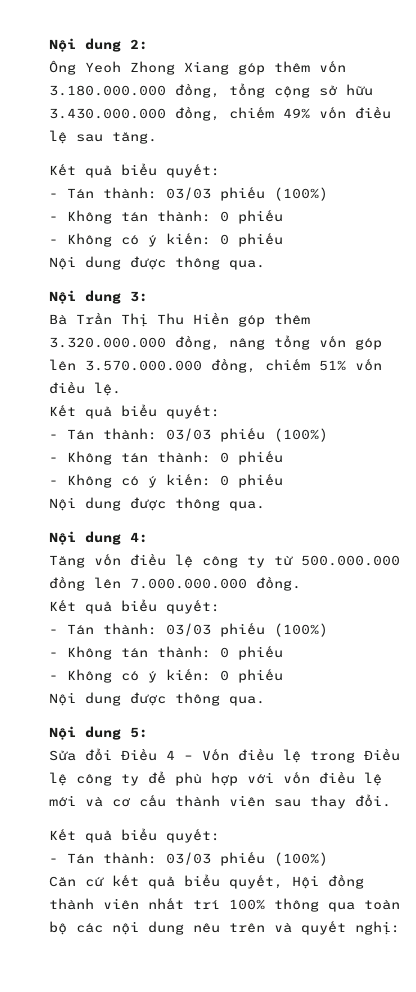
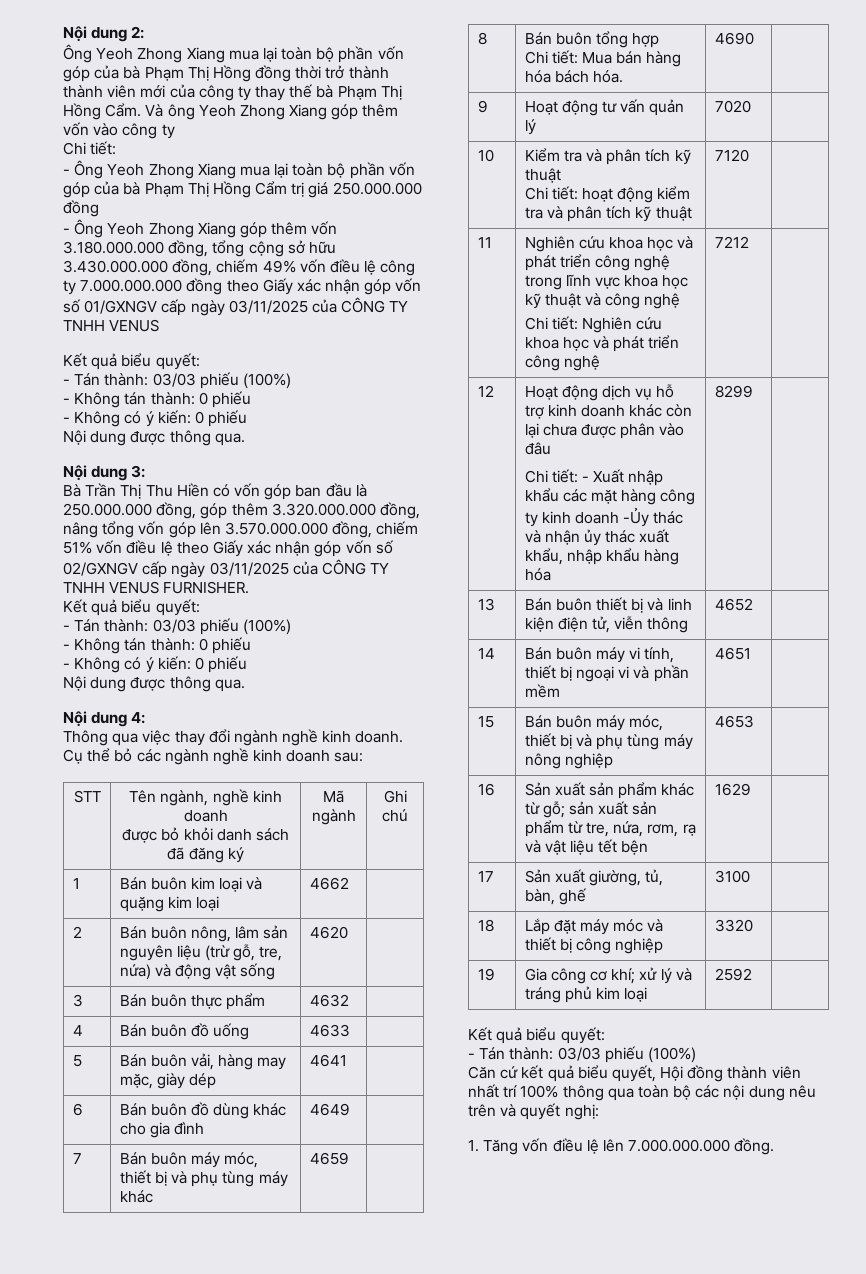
- Ông Yeoh Zhong Xiang góp thêm vốn 3.180.000.000 đồng, tổng cộng sở hữu 3.430.000.000 đồng, chiếm 49% vốn điều lệ sau tăng.
+ Ông Yeoh Zhong Xiang mua lại toàn bộ phần vốn góp của bà Phạm Thị Hồng đồng thời trở thành thành viên mới của công ty thay thế bà Phạm Thị Hồng Cẩm. Và ông Yeoh Zhong Xiang góp thêm vốn vào công ty
+ Chi tiết:
+ - Ông Yeoh Zhong Xiang mua lại toàn bộ phần vốn góp của bà Phạm Thị Hồng Cẩm trị giá 250.000.000 đồng
+ - Ông Yeoh Zhong Xiang góp thêm vốn 3.180.000.000 đồng, tổng cộng sở hữu 3.430.000.000 đồng, chiếm 49% vốn điều lệ công ty 7.000.000.000 đồng theo Giấy xác nhận góp vốn số 01/GXNGV cấp ngày 03/11/2025 của CÔNG TY TNHH VENUS
- Bà Trần Thị Thu Hiền góp thêm 3.320.000.000 đồng, nâng tổng vốn góp lên 3.570.000.000 đồng, chiếm 51% vốn điều lệ.
+ Bà Trần Thị Thu Hiền có vốn góp ban đầu là 250.000.000 đồng, góp thêm 3.320.000.000 đồng, nâng tổng vốn góp lên 3.570.000.000 đồng, chiếm 51% vốn điều lệ theo Giấy xác nhận góp vốn số 02/GXNGV cấp ngày 03/11/2025 của CÔNG TY TNHH VENUS FURNISHER.
- Tăng vốn điều lệ công ty từ 500.000.000 đồng lên 7.000.000.000 đồng.
- Kết quả biểu quyết:
- - Tán thành: 03/03 phiếu (100%)
- - Không tán thành: 0 phiếu
- - Không có ý kiến: 0 phiếu
- Nội dung được thông qua.
- Nội dung 5:
- Sửa đổi Điều 4 – Vốn điều lệ trong Điều lệ công ty để phù hợp với vốn điều lệ mới và cơ cấu thành viên sau thay đổi.
+ Thông qua việc thay đổi ngành nghề kinh doanh. Cụ thể bỏ các ngành nghề kinh doanh sau:
+ STT | Tên ngành, nghề kinh doanh
+ được bỏ khỏi danh sách đã đăng ký | Mã ngành | Ghi chú
+ 1 | Bán buôn kim loại và quặng kim loại | 4662 |
+ 2 | Bán buôn nông, lâm sản nguyên liệu (trừ gỗ, tre, nứa) và động vật sống | 4620 |
+ 3 | Bán buôn thực phẩm | 4632 |
+ 4 | Bán buôn đồ uống | 4633 |
+ 5 | Bán buôn vải, hàng may mặc, giày dép | 4641 |
+ 6 | Bán buôn đồ dùng khác cho gia đình | 4649 |
+ 7 | Bán buôn máy móc, thiết bị và phụ tùng máy khác | 4659 |
+ 8 | Bán buôn tổng hợp
+ Chi tiết: Mua bán hàng hóa bách hóa. | 4690 |
+ 9 | Hoạt động tư vấn quản lý | 7020 |
+ 10 | Kiểm tra và phân tích kỹ thuật
+ Chi tiết: hoạt động kiểm tra và phân tích kỹ thuật | 7120 |
+ 11 | Nghiên cứu khoa học và phát triển công nghệ trong lĩnh vực khoa học kỹ thuật và công nghệ
+ Chi tiết: Nghiên cứu khoa học và phát triển công nghệ | 7212 |
+ 12 | Hoạt động dịch vụ hỗ trợ kinh doanh khác còn lại chưa được phân vào đâu
+ Chi tiết: - Xuất nhập khẩu các mặt hàng công ty kinh doanh -Ủy thác và nhận ủy thác xuất khẩu, nhập khẩu hàng hóa | 8299 |
+ 13 | Bán buôn thiết bị và linh kiện điện tử, viễn thông | 4652 |
+ 14 | Bán buôn máy vi tính, thiết bị ngoại vi và phần mềm | 4651 |
+ 15 | Bán buôn máy móc, thiết bị và phụ tùng máy nông nghiệp | 4653 |
+ 16 | Sản xuất sản phẩm khác từ gỗ; sản xuất sản phẩm từ tre, nứa, rơm, rạ và vật liệu tết bện | 1629 |
+ 17 | Sản xuất giường, tủ, bàn, ghế | 3100 |
+ 18 | Lắp đặt máy móc và thiết bị công nghiệp | 3320 |
+ 19 | Gia công cơ khí; xử lý và tráng phủ kim loại | 2592 |
+ 1. Tăng vốn điều lệ lên 7.000.000.000 đồng.

